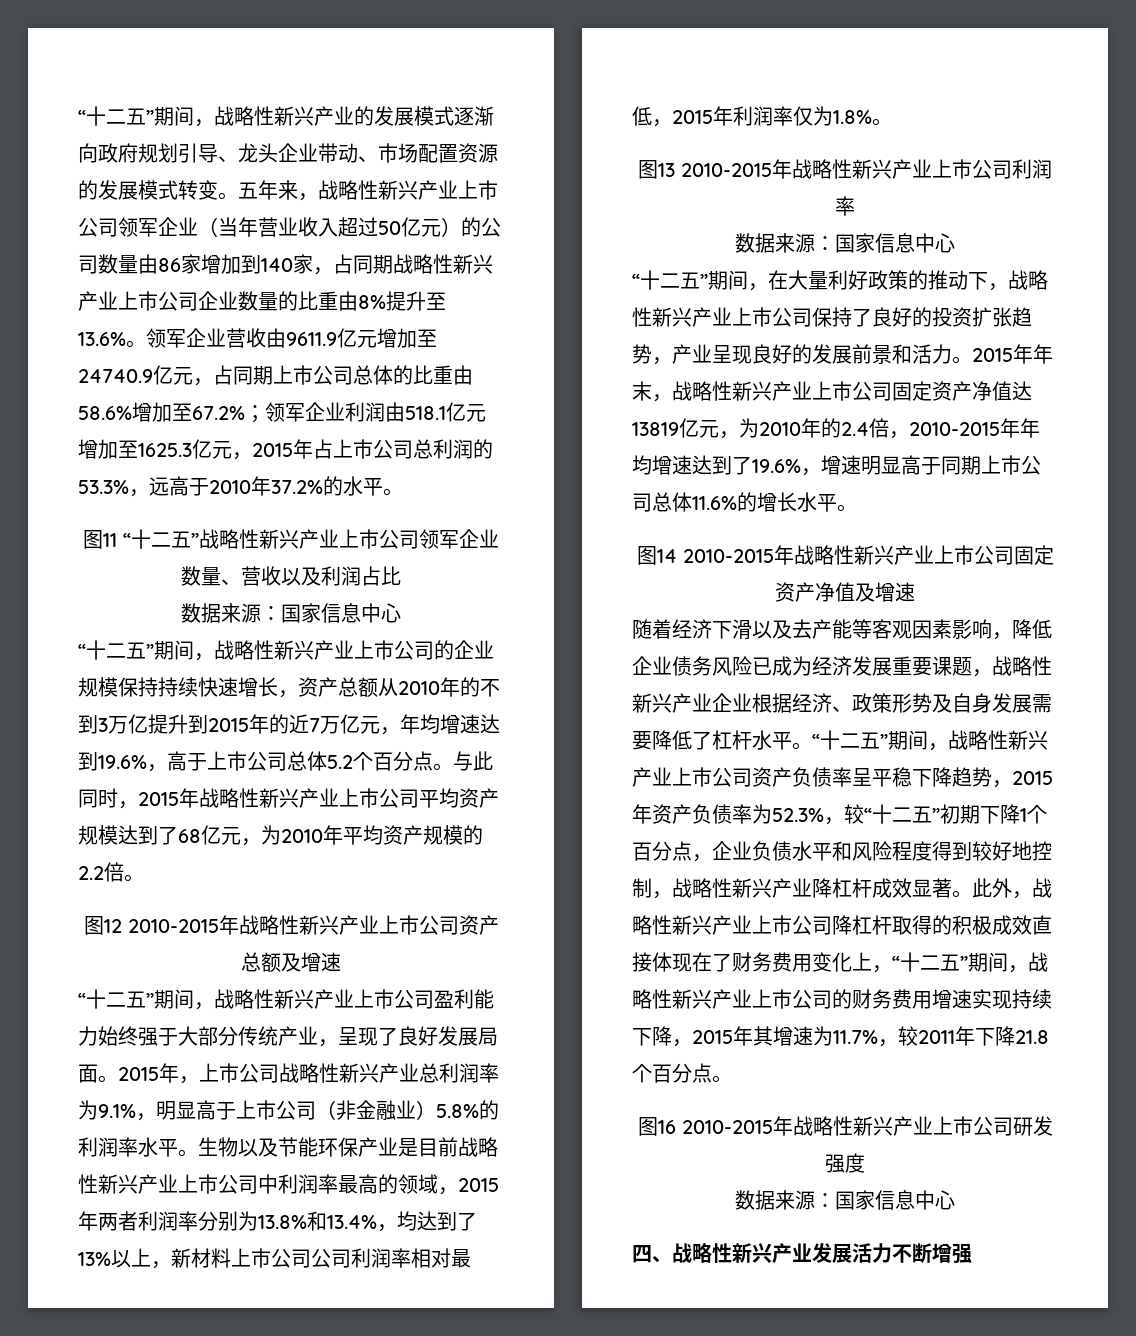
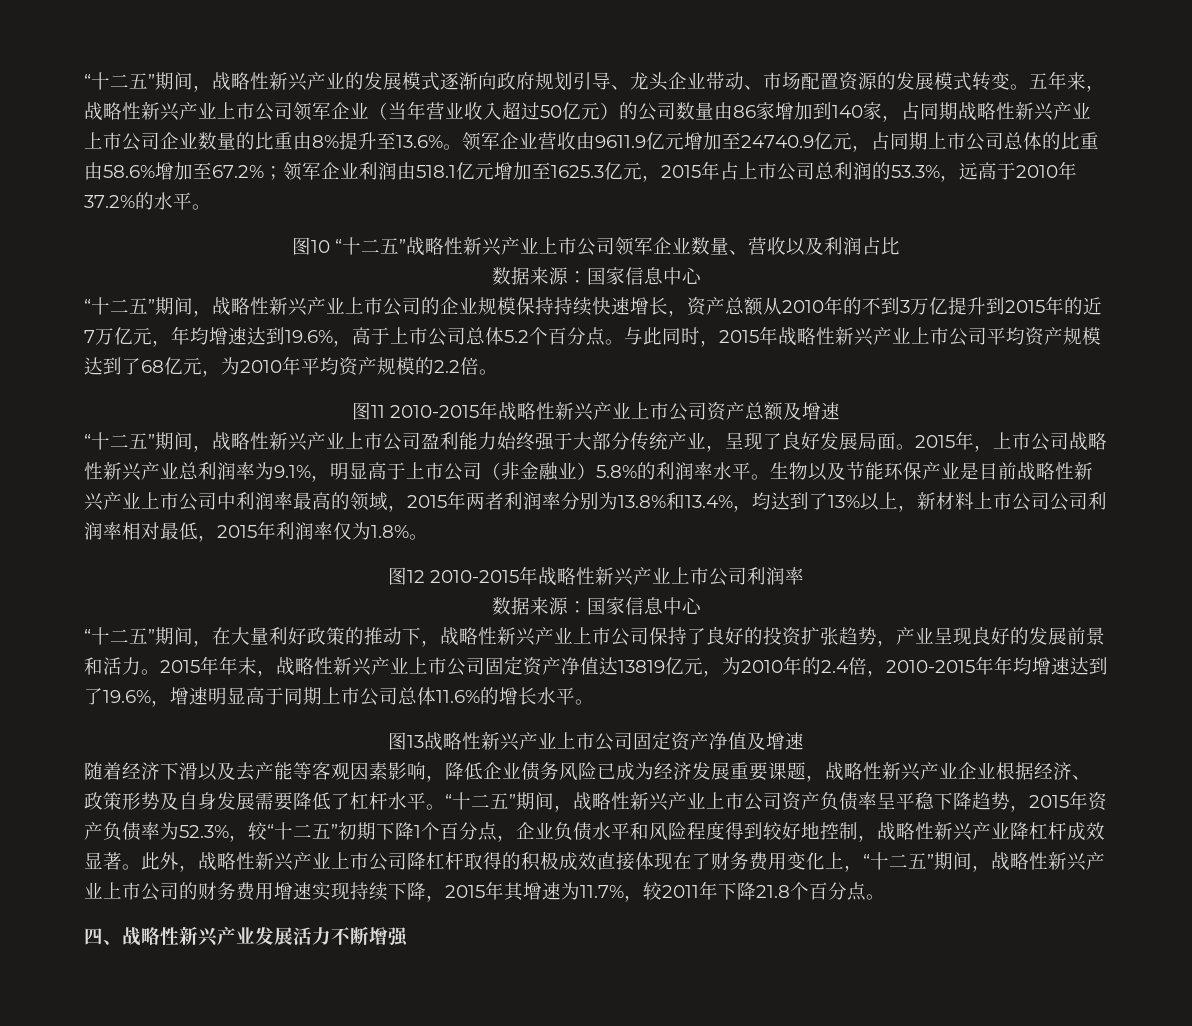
- 图11 “十二五”战略性新兴产业上市公司领军企业数量、营收以及利润占比
+ 图10 “十二五”战略性新兴产业上市公司领军企业数量、营收以及利润占比
- 图12 2010-2015年战略性新兴产业上市公司资产总额及增速
+ 图11 2010-2015年战略性新兴产业上市公司资产总额及增速
- 图13 2010-2015年战略性新兴产业上市公司利润率
+ 图12 2010-2015年战略性新兴产业上市公司利润率
- 图14 2010-2015年战略性新兴产业上市公司固定资产净值及增速
+ 图13战略性新兴产业上市公司固定资产净值及增速
- 图16 2010-2015年战略性新兴产业上市公司研发强度
- 数据来源：国家信息中心

